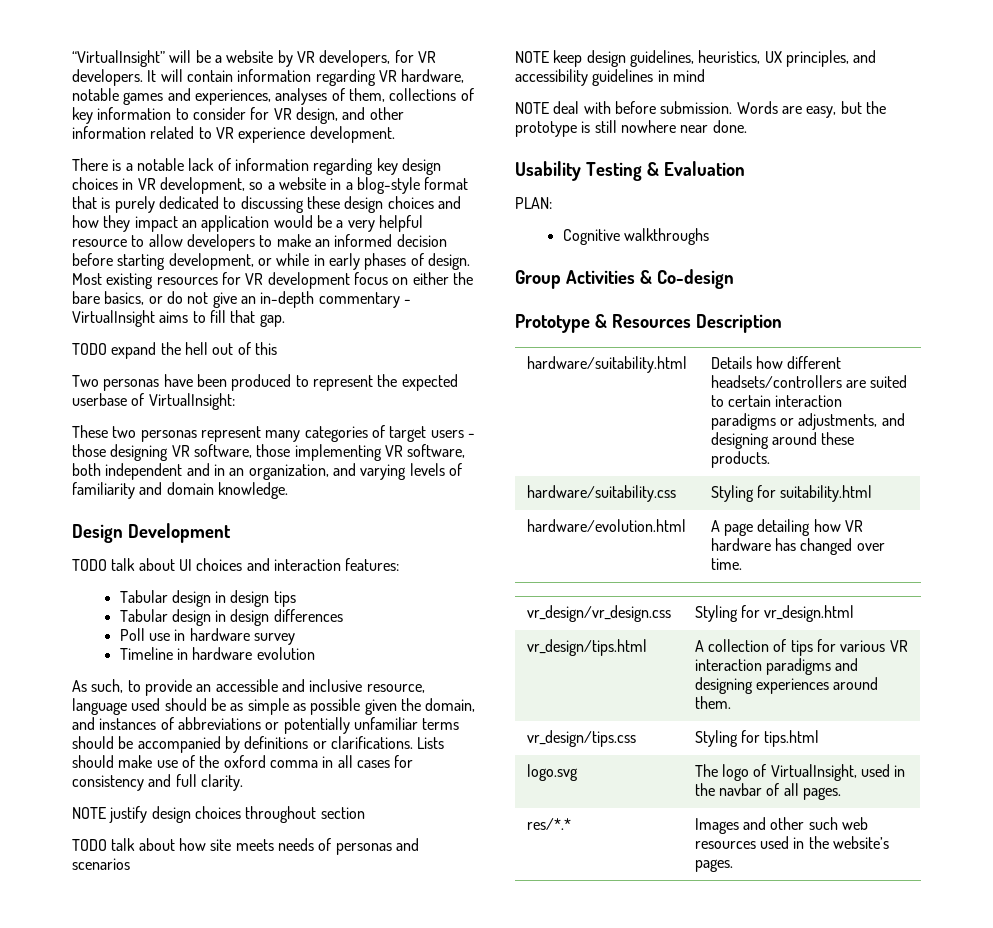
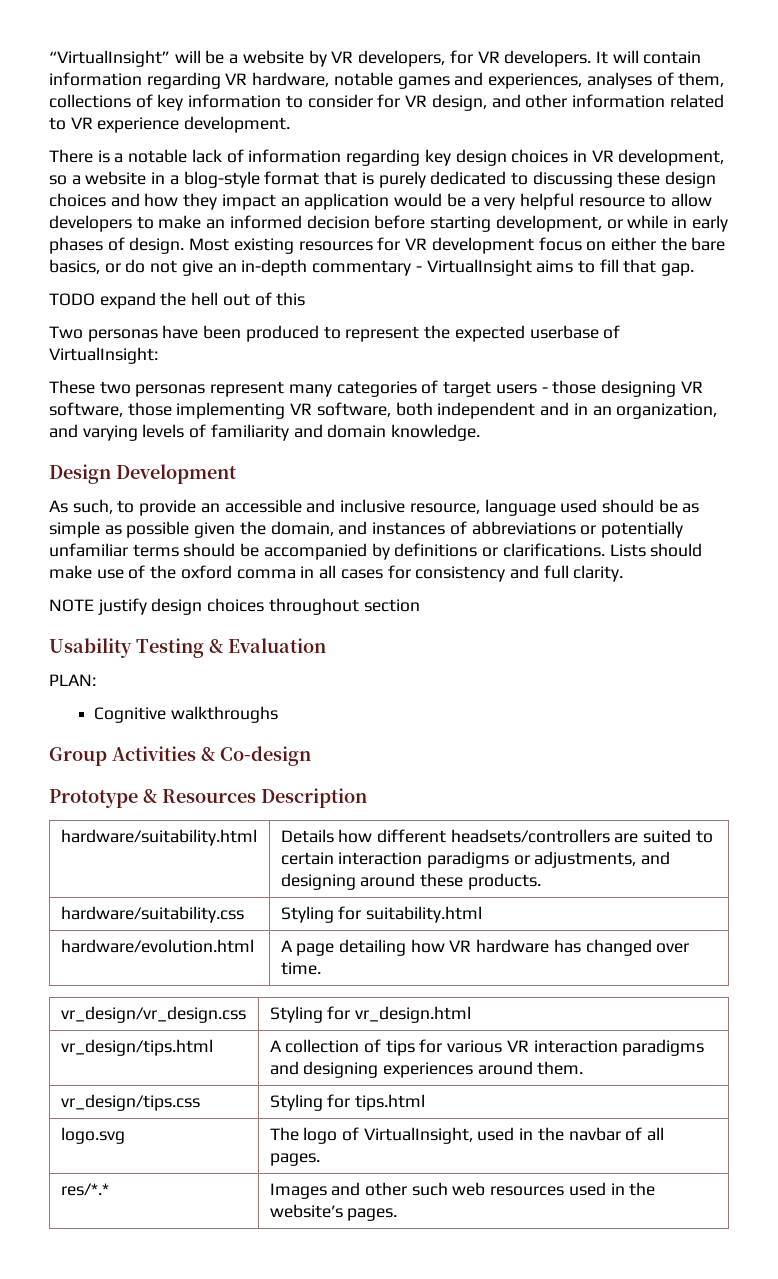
- TODO talk about UI choices and interaction features:
- Tabular design in design tips
- Tabular design in design differences
- Poll use in hardware survey
- Timeline in hardware evolution
- TODO talk about how site meets needs of personas and scenarios
- NOTE keep design guidelines, heuristics, UX principles, and accessibility guidelines in mind
- NOTE deal with before submission. Words are easy, but the prototype is still nowhere near done.

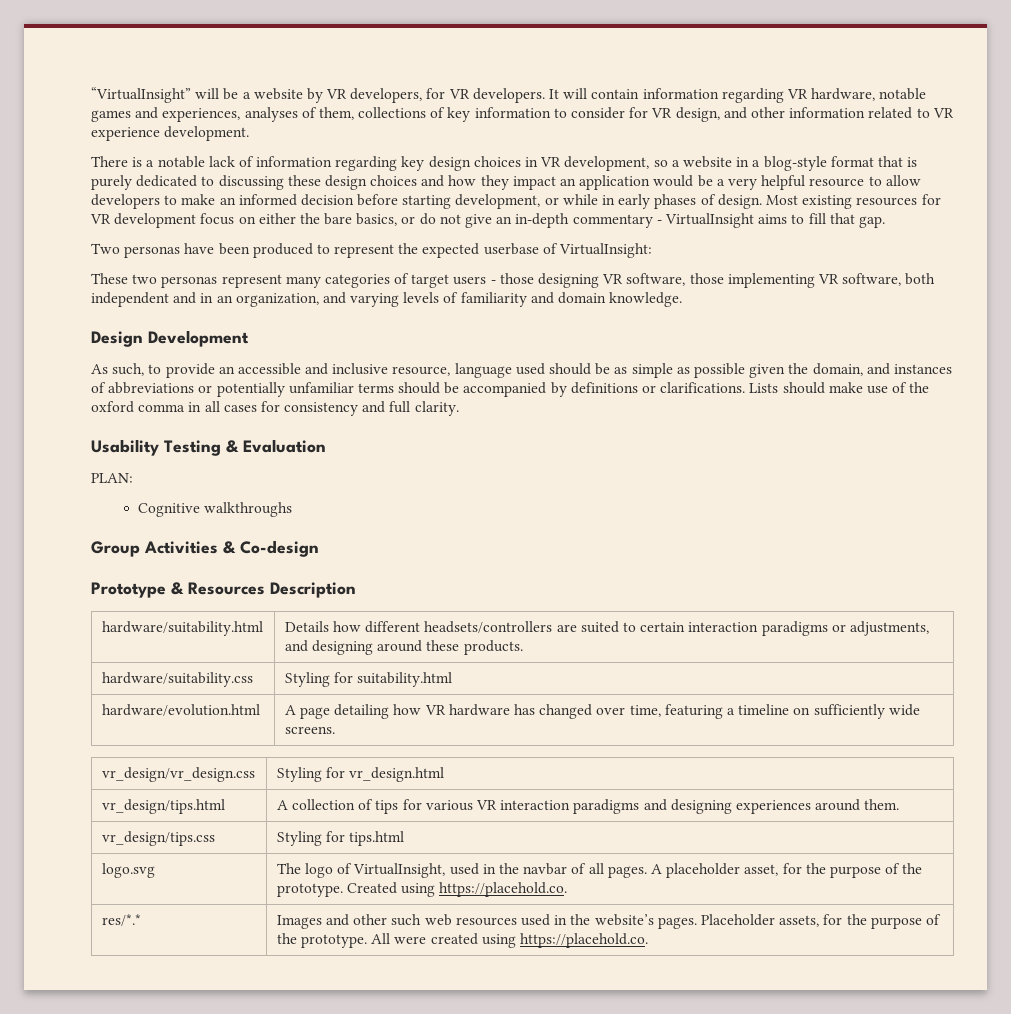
- TODO expand the hell out of this
- NOTE justify design choices throughout section
- hardware/evolution.html | A page detailing how VR hardware has changed over time.
+ hardware/evolution.html | A page detailing how VR hardware has changed over time, featuring a timeline on sufficiently wide screens.
- logo.svg | The logo of VirtualInsight, used in the navbar of all pages.
+ logo.svg | The logo of VirtualInsight, used in the navbar of all pages. A placeholder asset, for the purpose of the prototype. Created using https://placehold.co.
- res/*.* | Images and other such web resources used in the website’s pages.
+ res/*.* | Images and other such web resources used in the website’s pages. Placeholder assets, for the purpose of the prototype. All were created using https://placehold.co.

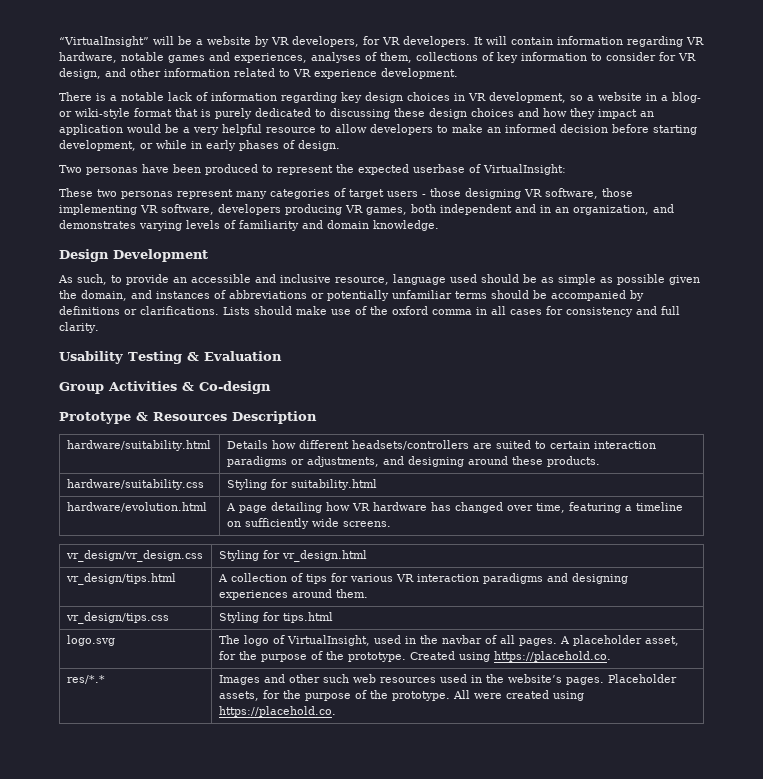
- There is a notable lack of information regarding key design choices in VR development, so a website in a blog-style format that is purely dedicated to discussing these design choices and how they impact an application would be a very helpful resource to allow developers to make an informed decision before starting development, or while in early phases of design. Most existing resources for VR development focus on either the bare basics, or do not give an in-depth commentary - VirtualInsight aims to fill that gap.
+ There is a notable lack of information regarding key design choices in VR development, so a website in a blog- or wiki-style format that is purely dedicated to discussing these design choices and how they impact an application would be a very helpful resource to allow developers to make an informed decision before starting development, or while in early phases of design.
- These two personas represent many categories of target users - those designing VR software, those implementing VR software, both independent and in an organization, and varying levels of familiarity and domain knowledge.
+ These two personas represent many categories of target users - those designing VR software, those implementing VR software, developers producing VR games, both independent and in an organization, and demonstrates varying levels of familiarity and domain knowledge.
- PLAN:
- Cognitive walkthroughs

